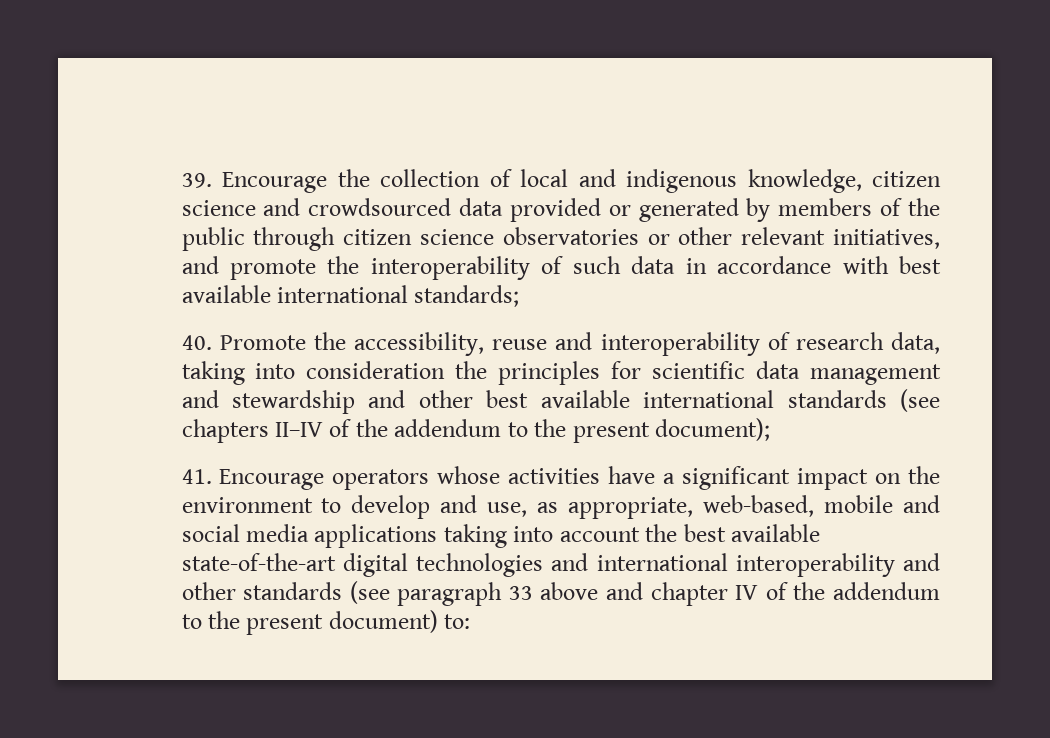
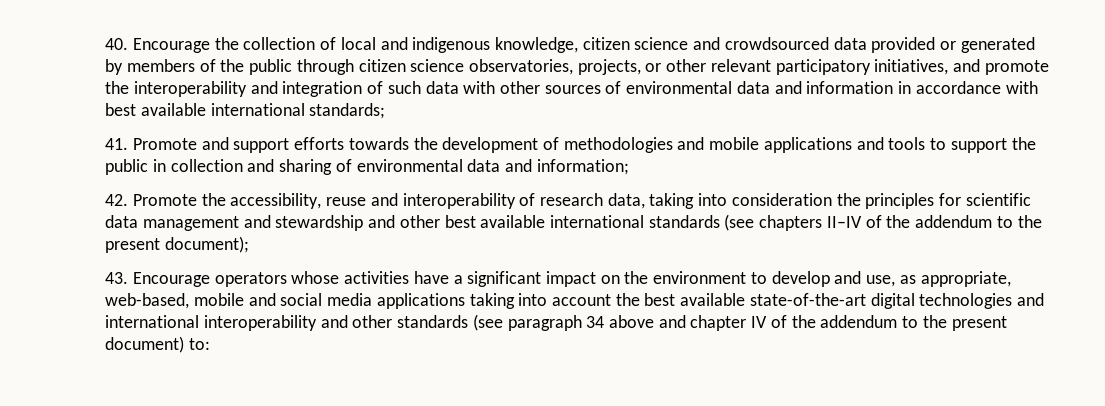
- 39. Encourage the collection of local and indigenous knowledge, citizen science and crowdsourced data provided or generated by members of the public through citizen science observatories or other relevant initiatives, and promote the interoperability of such data in accordance with best available international standards;
+ 40. Encourage the collection of local and indigenous knowledge, citizen science and crowdsourced data provided or generated by members of the public through citizen science observatories, projects, or other relevant participatory initiatives, and promote the interoperability and integration of such data with other sources of environmental data and information in accordance with best available international standards;
- 40. Promote the accessibility, reuse and interoperability of research data, taking into consideration the principles for scientific data management and stewardship and other best available international standards (see chapters II–IV of the addendum to the present document);
+ 41. Promote and support efforts towards the development of methodologies and mobile applications and tools to support the public in collection and sharing of environmental data and information;
+ 42. Promote the accessibility, reuse and interoperability of research data, taking into consideration the principles for scientific data management and stewardship and other best available international standards (see chapters II–IV of the addendum to the present document);
- 41. Encourage operators whose activities have a significant impact on the environment to develop and use, as appropriate, web-based, mobile and social media applications taking into account the best available state-of-the-art digital technologies and international interoperability and other standards (see paragraph 33 above and chapter IV of the addendum to the present document) to:
+ 43. Encourage operators whose activities have a significant impact on the environment to develop and use, as appropriate, web-based, mobile and social media applications taking into account the best available state-of-the-art digital technologies and international interoperability and other standards (see paragraph 34 above and chapter IV of the addendum to the present document) to:

